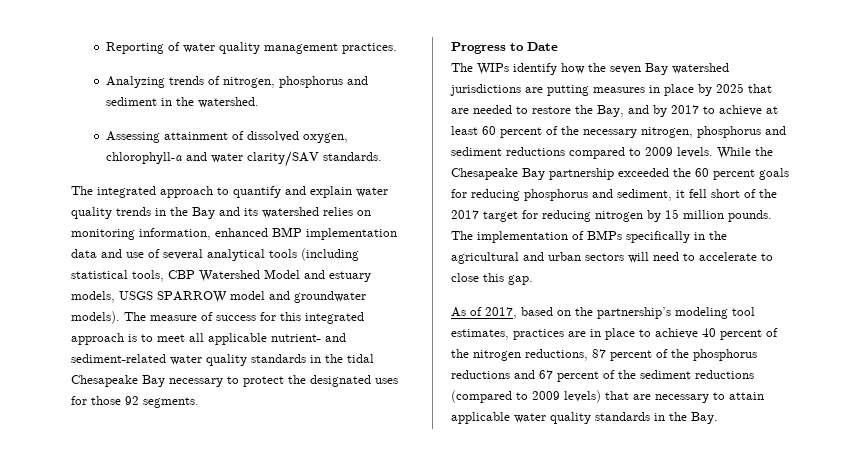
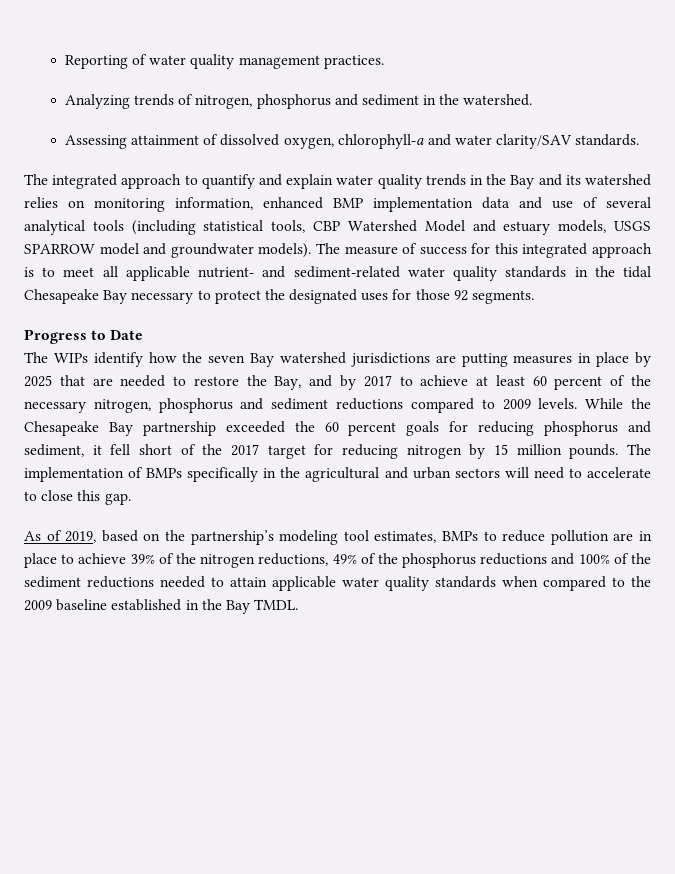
- As of 2017, based on the partnership’s modeling tool estimates, practices are in place to achieve 40 percent of the nitrogen reductions, 87 percent of the phosphorus reductions and 67 percent of the sediment reductions (compared to 2009 levels) that are necessary to attain applicable water quality standards in the Bay.
+ As of 2019, based on the partnership’s modeling tool estimates, BMPs to reduce pollution are in place to achieve 39% of the nitrogen reductions, 49% of the phosphorus reductions and 100% of the sediment reductions needed to attain applicable water quality standards when compared to the 2009 baseline established in the Bay TMDL.

